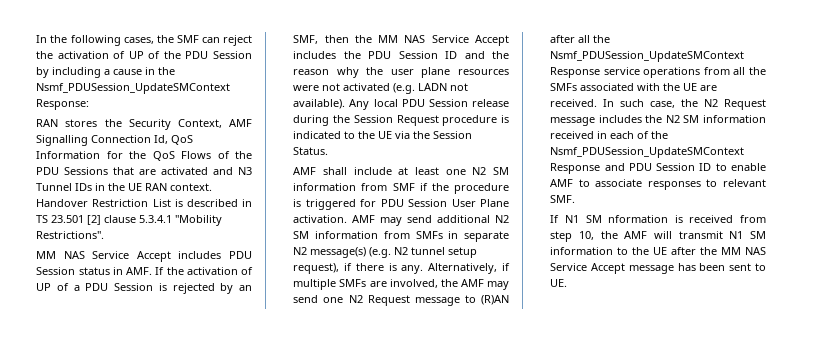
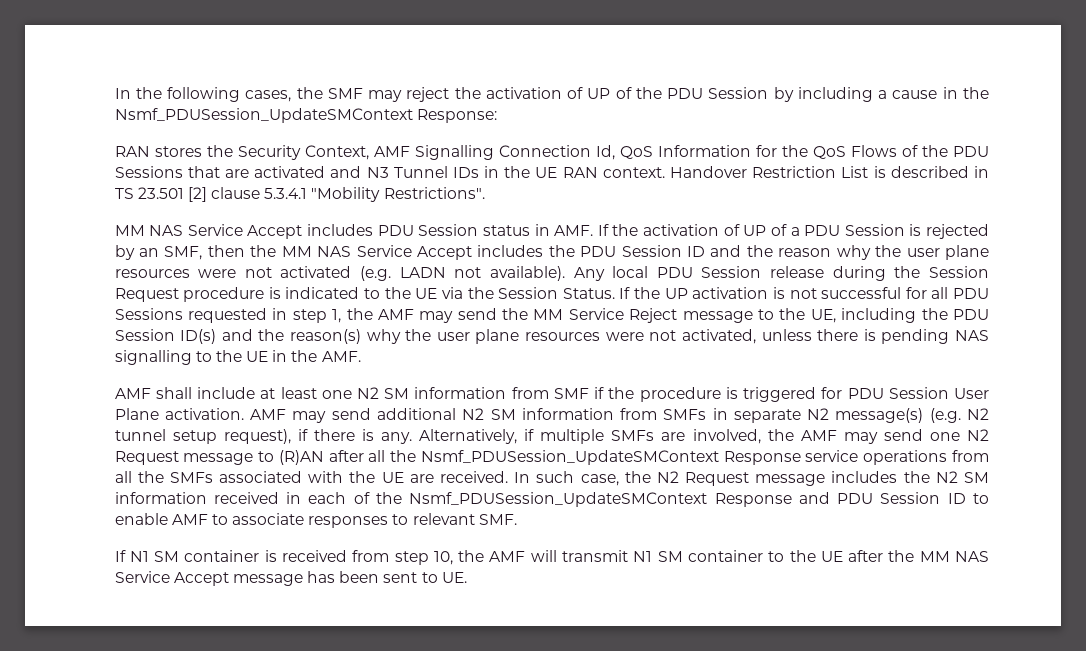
- In the following cases, the SMF can reject the activation of UP of the PDU Session by including a cause in the Nsmf_PDUSession_UpdateSMContext Response:
+ In the following cases, the SMF may reject the activation of UP of the PDU Session by including a cause in the Nsmf_PDUSession_UpdateSMContext Response:
+ If the UP activation is not successful for all PDU Sessions requested in step 1, the AMF may send the MM Service Reject message to the UE, including the PDU Session ID(s) and the reason(s) why the user plane resources were not activated, unless there is pending NAS signalling to the UE in the AMF.
- If N1 SM nformation is received from step 10, the AMF will transmit N1 SM information to the UE after the MM NAS Service Accept message has been sent to UE.
+ If N1 SM container is received from step 10, the AMF will transmit N1 SM container to the UE after the MM NAS Service Accept message has been sent to UE.

